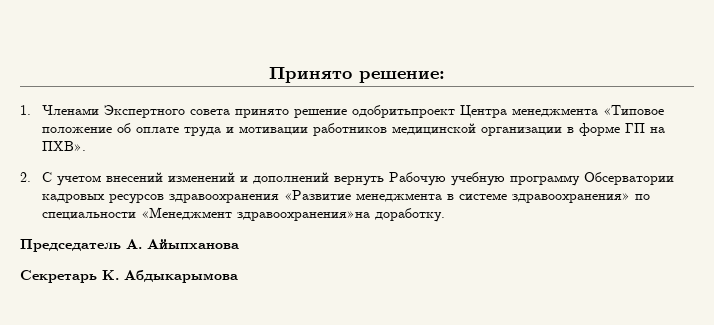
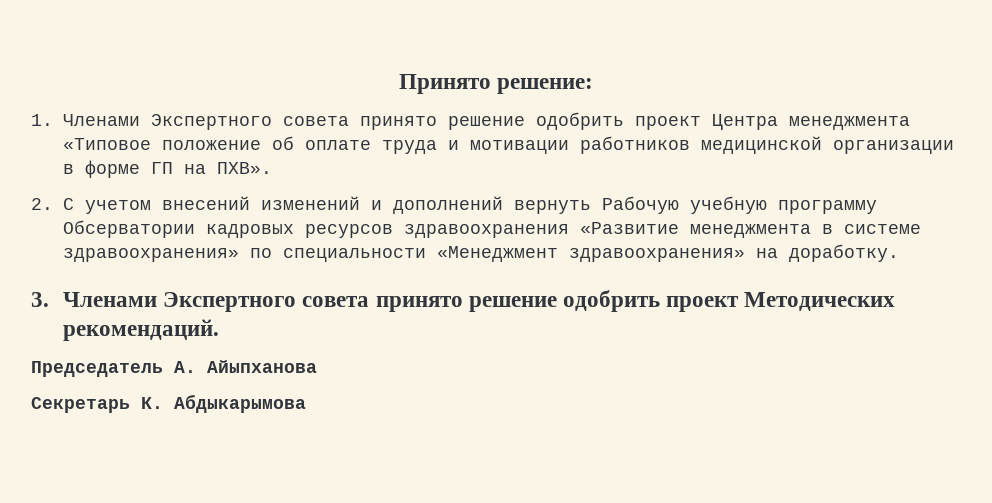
- 1. Членами Экспертного совета принято решение одобритьпроект Центра менеджмента «Типовое положение об оплате труда и мотивации работников медицинской организации в форме ГП на ПХВ».
+ 1. Членами Экспертного совета принято решение одобрить проект Центра менеджмента «Типовое положение об оплате труда и мотивации работников медицинской организации в форме ГП на ПХВ».
- 2. С учетом внесений изменений и дополнений вернуть Рабочую учебную программу Обсерватории кадровых ресурсов здравоохранения «Развитие менеджмента в системе здравоохранения» по специальности «Менеджмент здравоохранения»на доработку.
+ 2. С учетом внесений изменений и дополнений вернуть Рабочую учебную программу Обсерватории кадровых ресурсов здравоохранения «Развитие менеджмента в системе здравоохранения» по специальности «Менеджмент здравоохранения» на доработку.
+ 3. Членами Экспертного совета принято решение одобрить проект Методических рекомендаций.

